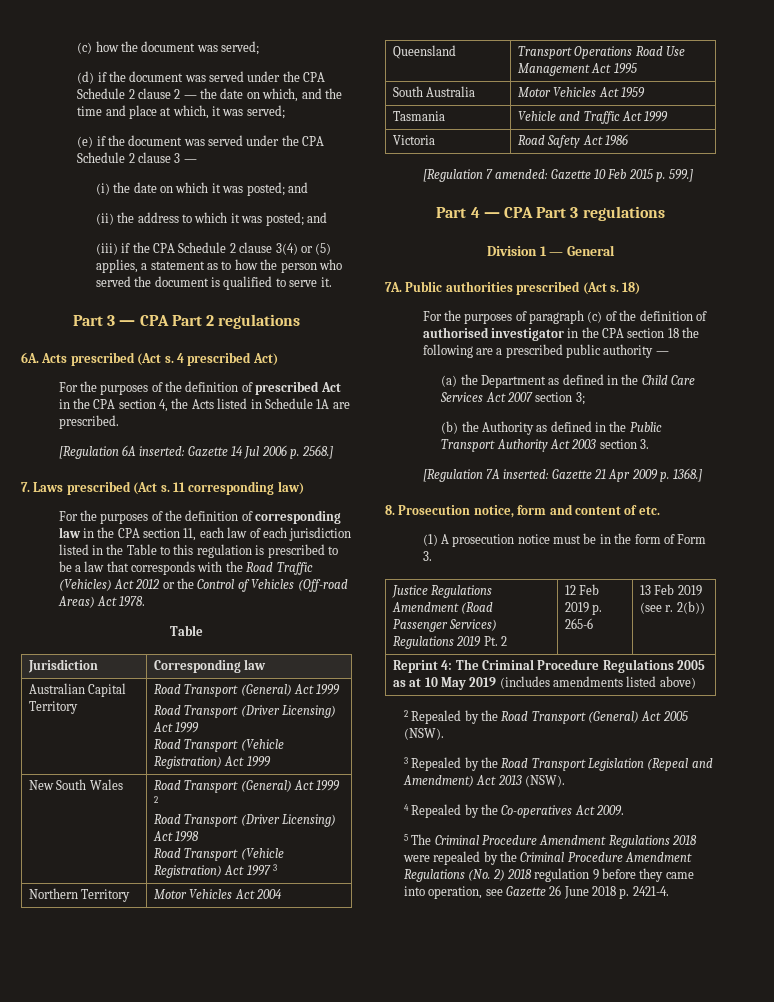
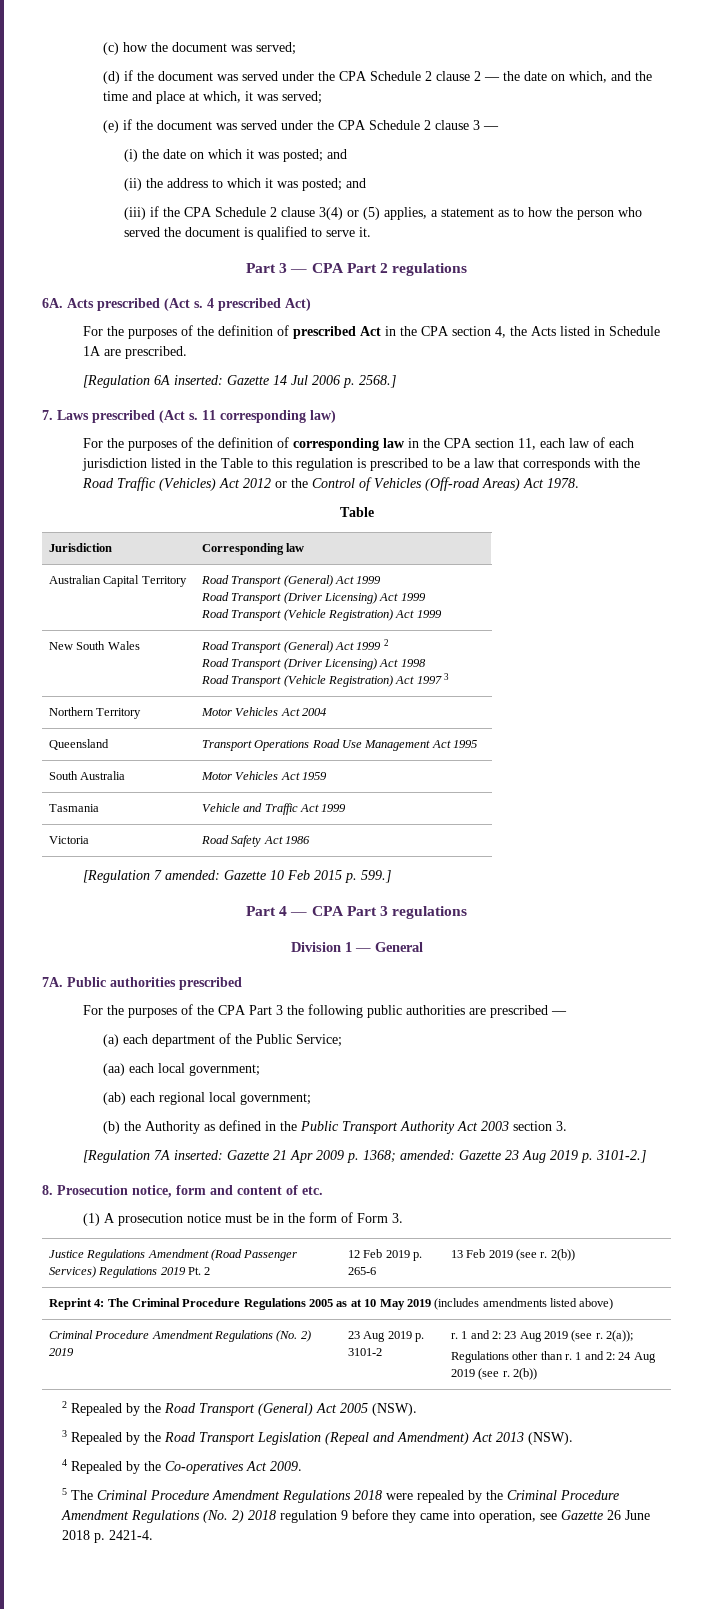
- Public authorities prescribed (Act s. 18)
- For the purposes of paragraph (c) of the definition of authorised investigator in the CPA section 18 the following are a prescribed public authority —
- (a) the Department as defined in the Child Care Services Act 2007 section 3;
+ Public authorities prescribed
+ For the purposes of the CPA Part 3 the following public authorities are prescribed —
+ (a) each department of the Public Service;
+ (aa) each local government;
+ (ab) each regional local government;
- [Regulation 7A inserted: Gazette 21 Apr 2009 p. 1368.]
+ [Regulation 7A inserted: Gazette 21 Apr 2009 p. 1368; amended: Gazette 23 Aug 2019 p. 3101-2.]
+ Criminal Procedure Amendment Regulations (No. 2) 2019 | 23 Aug 2019 p. 3101-2 | r. 1 and 2: 23 Aug 2019 (see r. 2(a));
+ Regulations other than r. 1 and 2: 24 Aug 2019 (see r. 2(b))

